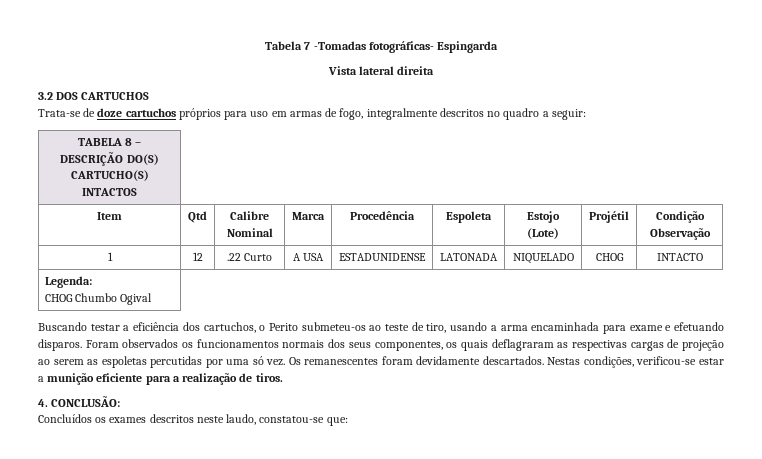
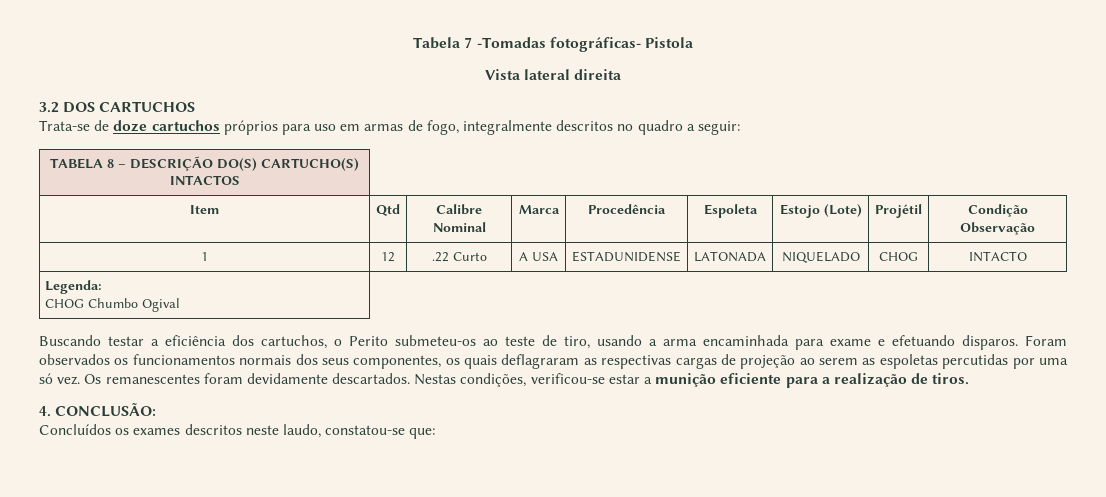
- Tabela 7 -Tomadas fotográficas- Espingarda
+ Tabela 7 -Tomadas fotográficas- Pistola

